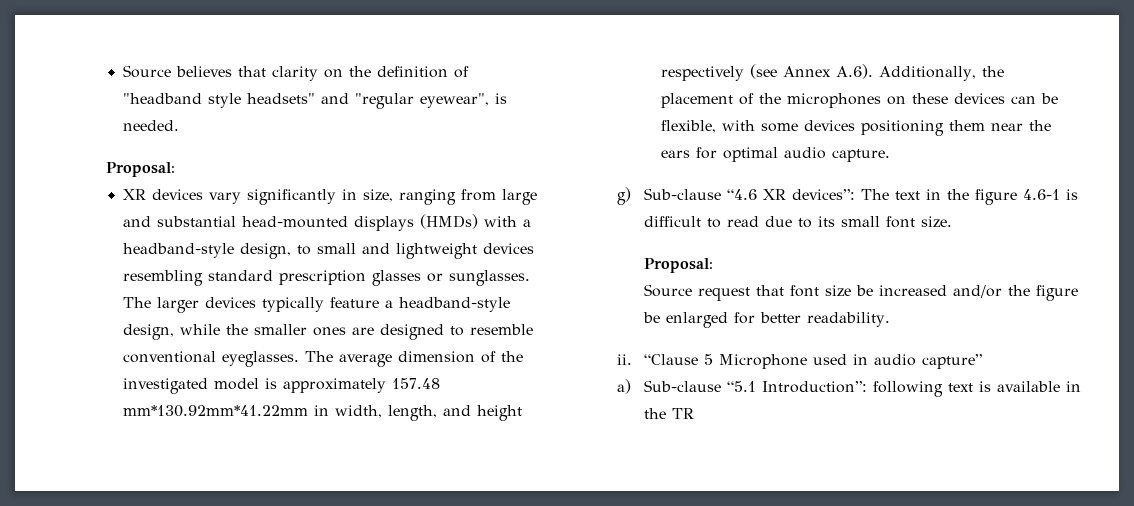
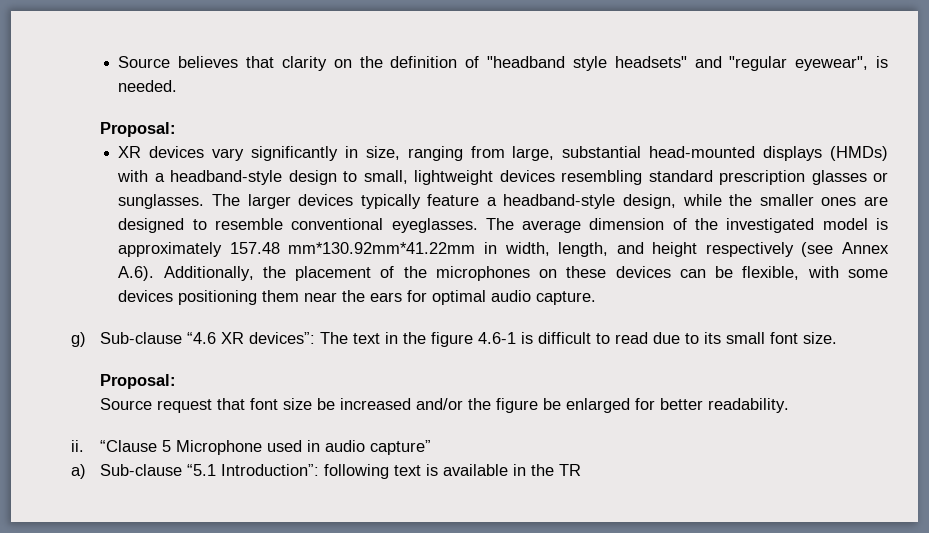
- XR devices vary significantly in size, ranging from large and substantial head-mounted displays (HMDs) with a headband-style design, to small and lightweight devices resembling standard prescription glasses or sunglasses.
+ XR devices vary significantly in size, ranging from large, substantial head-mounted displays (HMDs) with a headband-style design to small, lightweight devices resembling standard prescription glasses or sunglasses.

